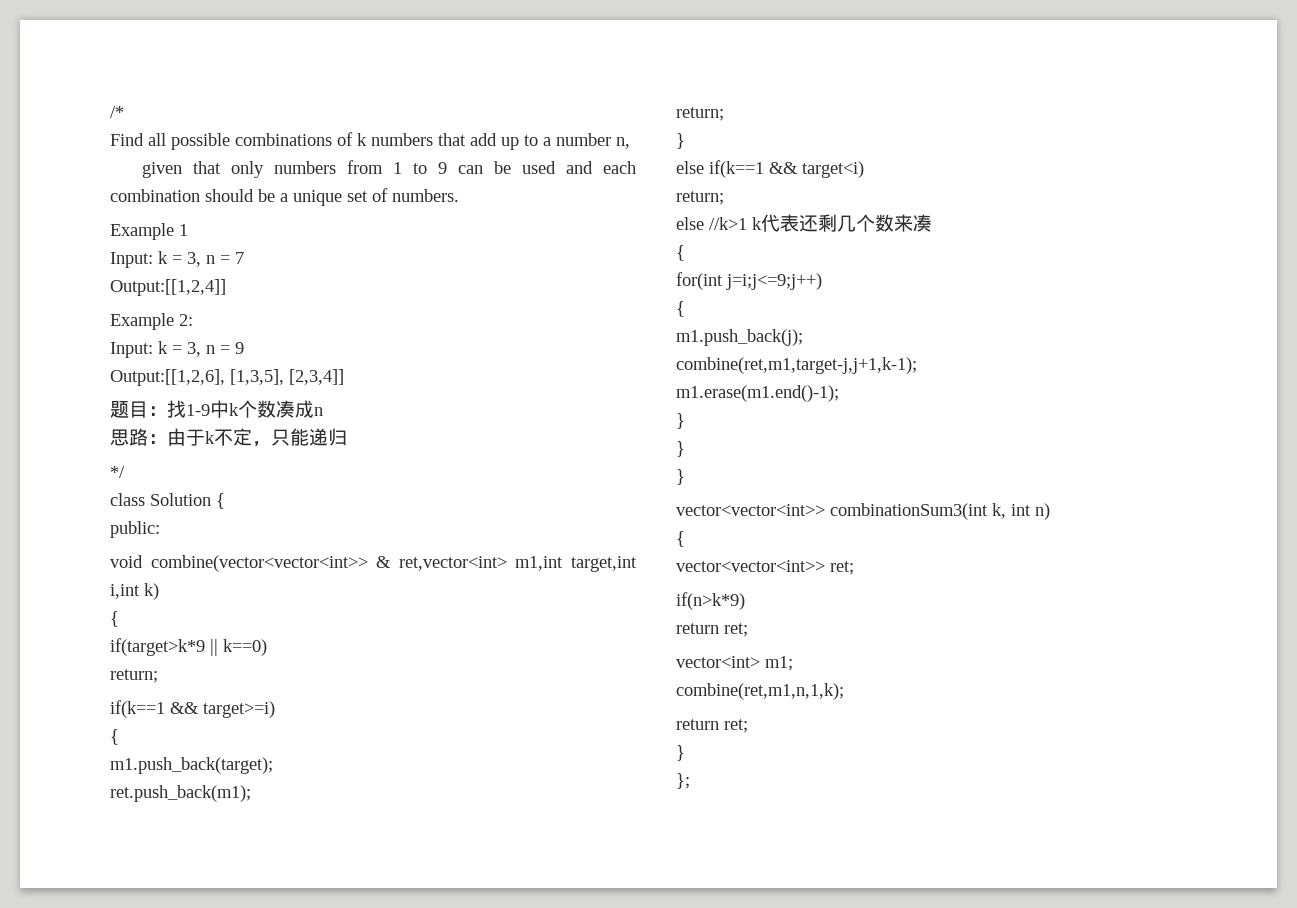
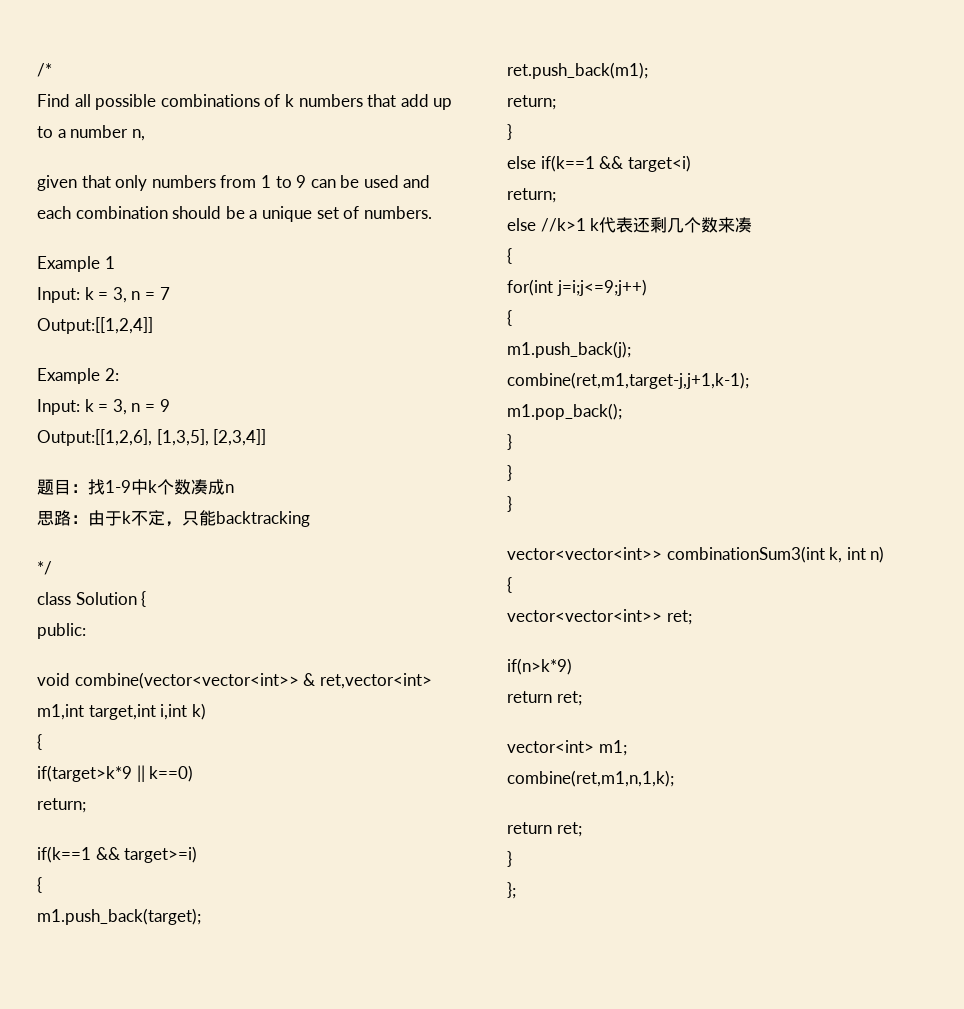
- 思路：由于k不定，只能递归
+ 思路：由于k不定，只能backtracking
- m1.erase(m1.end()-1);
+ m1.pop_back();

